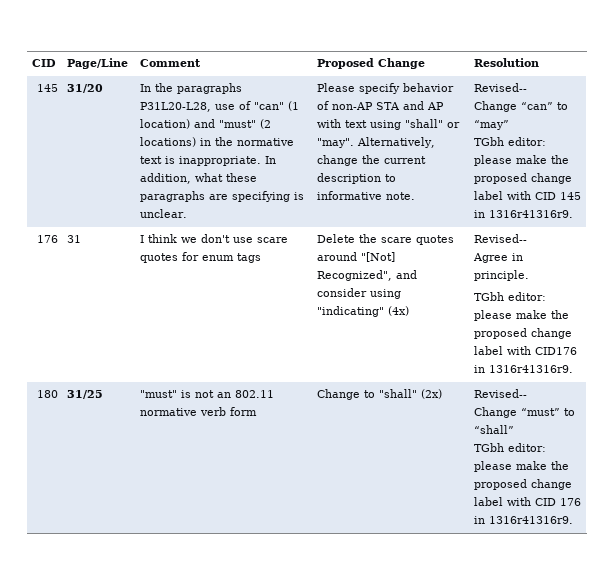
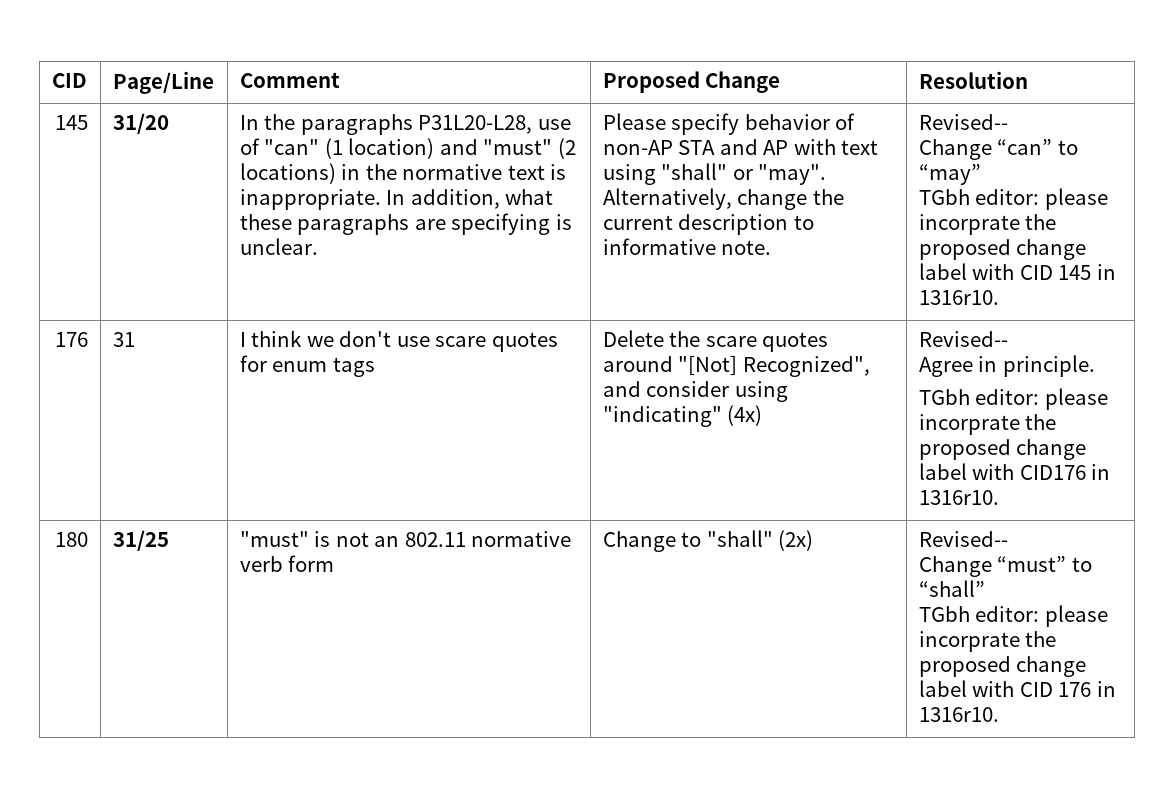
- TGbh editor: please make the proposed change label with CID 145 in 1316r41316r9.
+ TGbh editor: please incorprate the proposed change label with CID 145 in 1316r10.
  176 | 31 | I think we don't use scare quotes for enum tags | Delete the scare quotes around "[Not] Recognized", and consider using "indicating" (4x) | Revised--
  Agree in principle.
- TGbh editor: please make the proposed change label with CID176 in 1316r41316r9.
+ TGbh editor: please incorprate the proposed change label with CID176 in 1316r10.
  180 | 31/25 | "must" is not an 802.11 normative verb form | Change to "shall" (2x) | Revised--
  Change “must” to “shall”
- TGbh editor: please make the proposed change label with CID 176 in 1316r41316r9.
+ TGbh editor: please incorprate the proposed change label with CID 176 in 1316r10.

